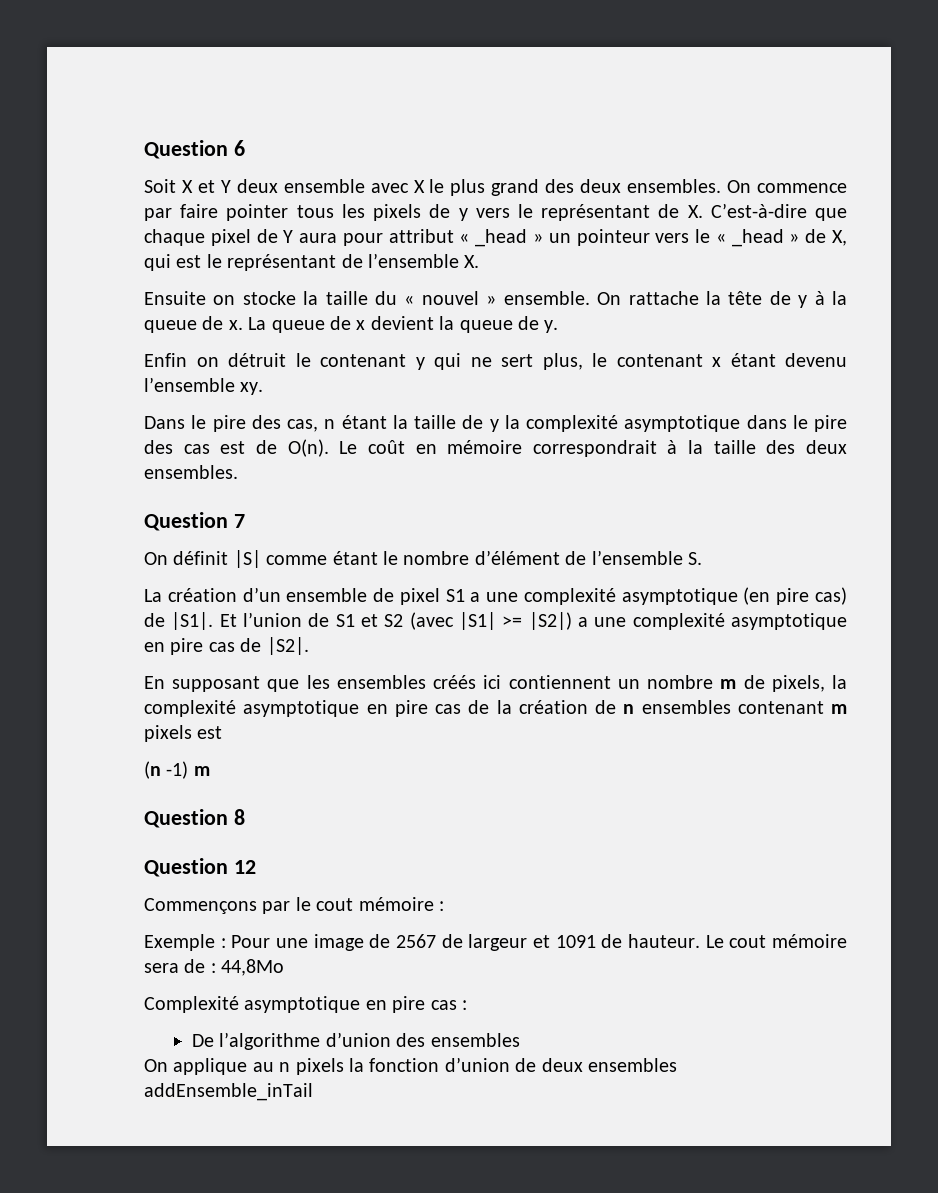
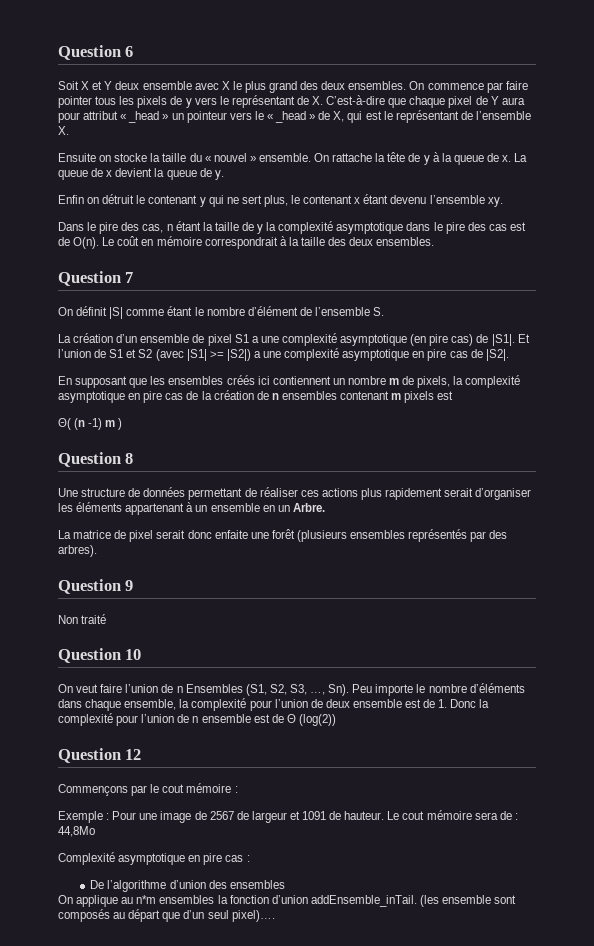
- (n -1) m
+ Θ( (n -1) m )
+ Une structure de données permettant de réaliser ces actions plus rapidement serait d’organiser les éléments appartenant à un ensemble en un Arbre.
+ La matrice de pixel serait donc enfaite une forêt (plusieurs ensembles représentés par des arbres).
+ Question 9
+ Non traité
+ Question 10
+ On veut faire l’union de n Ensembles (S1, S2, S3, …, Sn). Peu importe le nombre d’éléments dans chaque ensemble, la complexité pour l’union de deux ensemble est de 1. Donc la complexité pour l’union de n ensemble est de Θ (log(2))
- On applique au n pixels la fonction d’union de deux ensembles addEnsemble_inTail
+ On applique au n*m ensembles la fonction d’union addEnsemble_inTail. (les ensemble sont composés au départ que d’un seul pixel)….

